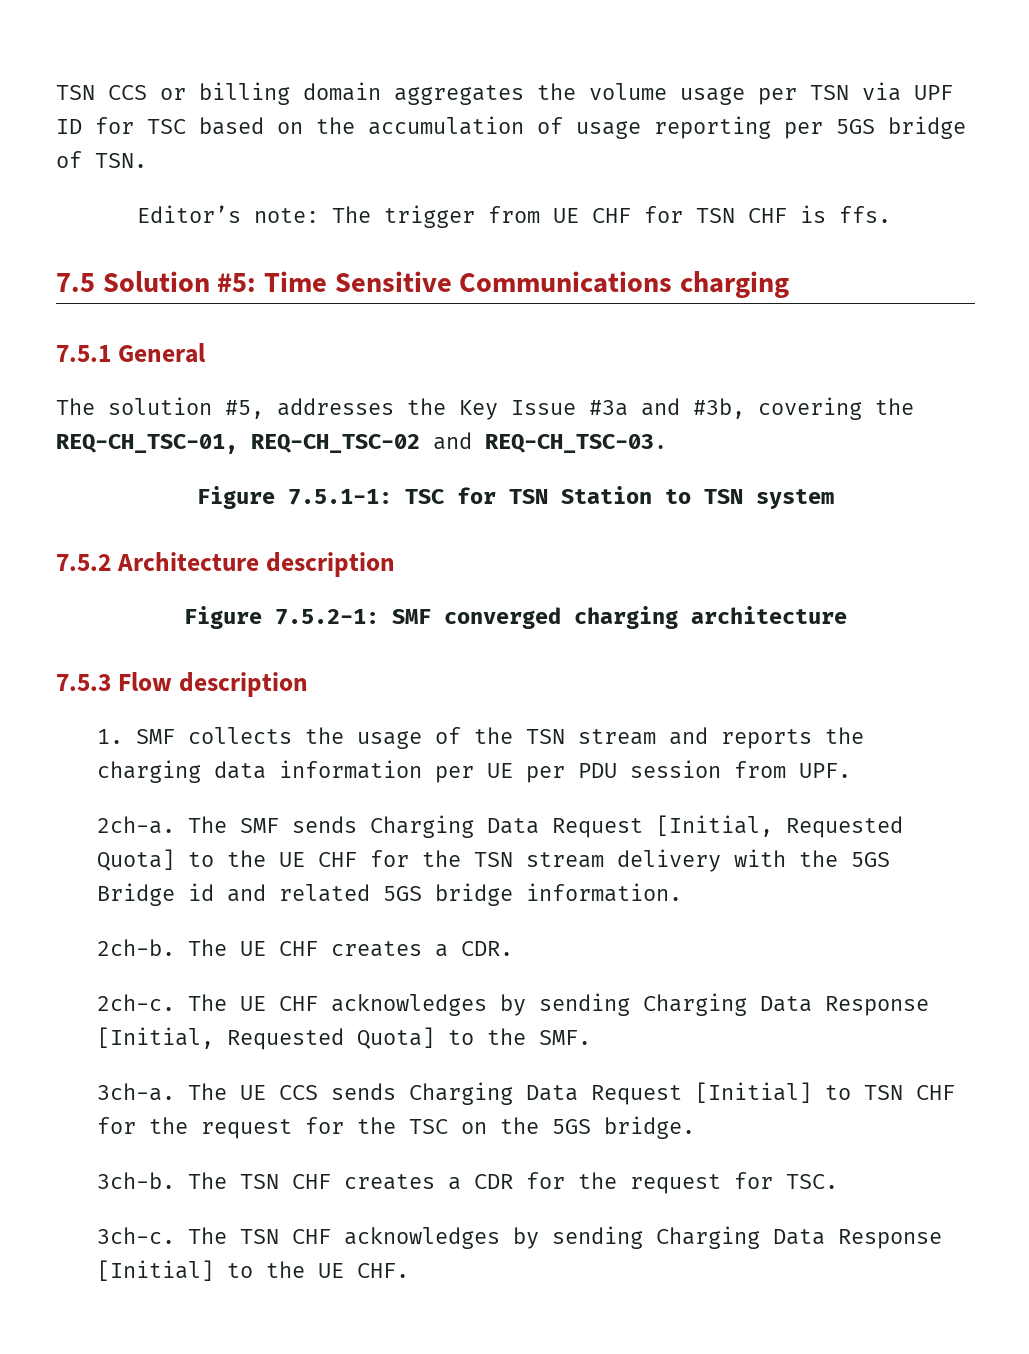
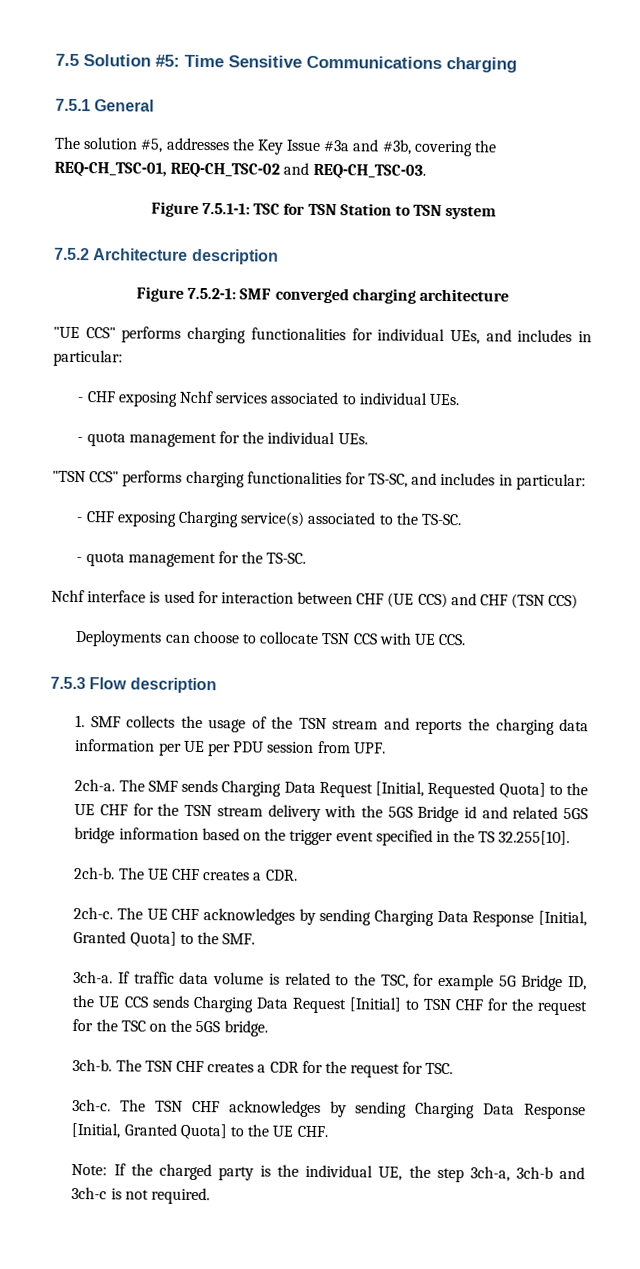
- TSN CCS or billing domain aggregates the volume usage per TSN via UPF ID for TSC based on the accumulation of usage reporting per 5GS bridge of TSN.
- Editor’s note: The trigger from UE CHF for TSN CHF is ffs.
+ "UE CCS" performs charging functionalities for individual UEs, and includes in particular:
+ - CHF exposing Nchf services associated to individual UEs.
+ - quota management for the individual UEs.
+ "TSN CCS" performs charging functionalities for TS-SC, and includes in particular:
+ - CHF exposing Charging service(s) associated to the TS-SC.
+ - quota management for the TS-SC.
+ Nchf interface is used for interaction between CHF (UE CCS) and CHF (TSN CCS)
+ Deployments can choose to collocate TSN CCS with UE CCS.
- The SMF sends Charging Data Request [Initial, Requested Quota] to the UE CHF for the TSN stream delivery with the 5GS Bridge id and related 5GS bridge information.
+ The SMF sends Charging Data Request [Initial, Requested Quota] to the UE CHF for the TSN stream delivery with the 5GS Bridge id and related 5GS bridge information based on the trigger event specified in the TS 32.255[10].
- The UE CHF acknowledges by sending Charging Data Response [Initial, Requested Quota] to the SMF.
+ The UE CHF acknowledges by sending Charging Data Response [Initial, Granted Quota] to the SMF.
- The UE CCS sends Charging Data Request [Initial] to TSN CHF for the request for the TSC on the 5GS bridge.
+ If traffic data volume is related to the TSC, for example 5G Bridge ID, the UE CCS sends Charging Data Request [Initial] to TSN CHF for the request for the TSC on the 5GS bridge.
- The TSN CHF acknowledges by sending Charging Data Response [Initial] to the UE CHF.
+ The TSN CHF acknowledges by sending Charging Data Response [Initial, Granted Quota] to the UE CHF.
+ Note: If the charged party is the individual UE, the step 3ch-a, 3ch-b and 3ch-c is not required.

